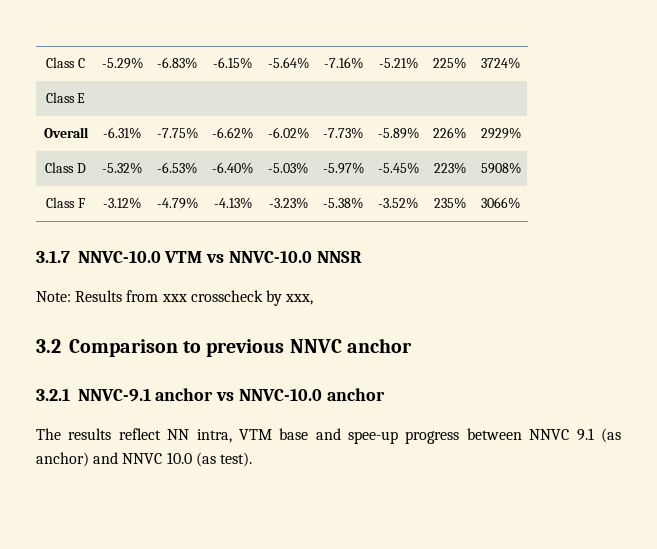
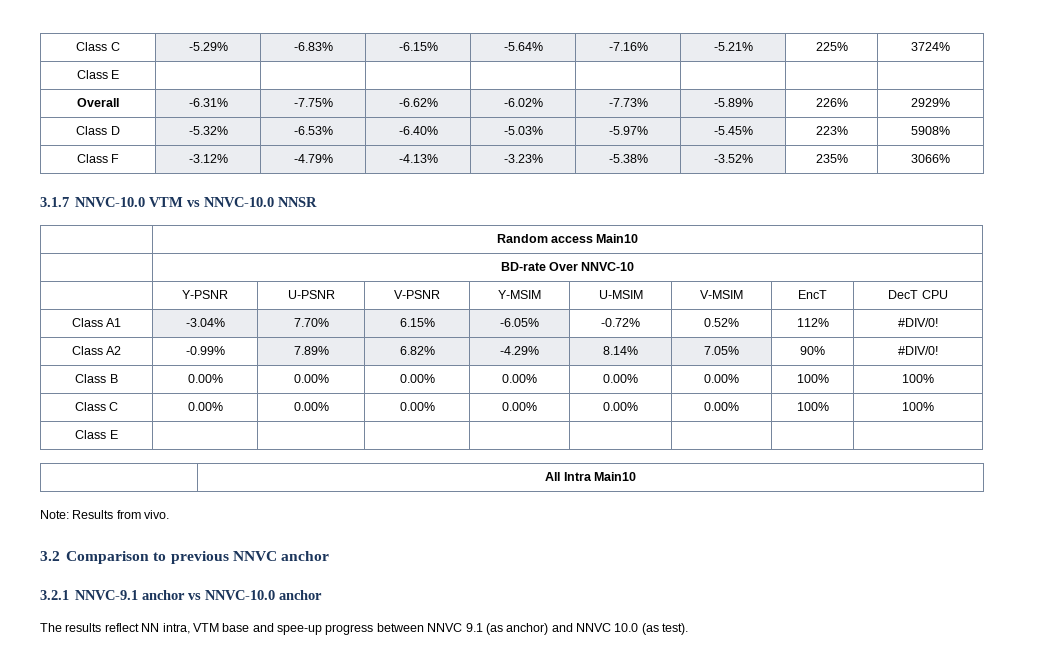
+ | Random access Main10
+ | BD-rate Over NNVC-10
+ | Y-PSNR | U-PSNR | V-PSNR | Y-MSIM | U-MSIM | V-MSIM | EncT | DecT CPU
+ Class A1 | -3.04% | 7.70% | 6.15% | -6.05% | -0.72% | 0.52% | 112% | #DIV/0!
+ Class A2 | -0.99% | 7.89% | 6.82% | -4.29% | 8.14% | 7.05% | 90% | #DIV/0!
+ Class B | 0.00% | 0.00% | 0.00% | 0.00% | 0.00% | 0.00% | 100% | 100%
+ Class C | 0.00% | 0.00% | 0.00% | 0.00% | 0.00% | 0.00% | 100% | 100%
+ Class E | | | | | | | |
+ | All Intra Main10
- Note: Results from xxx crosscheck by xxx,
+ Note: Results from vivo.

